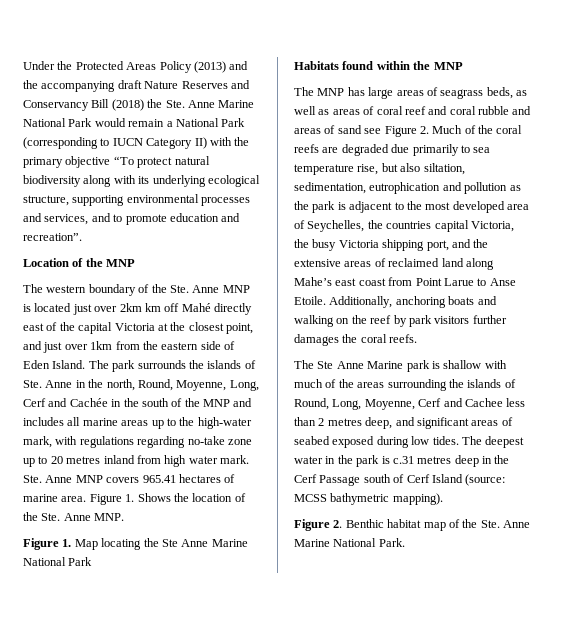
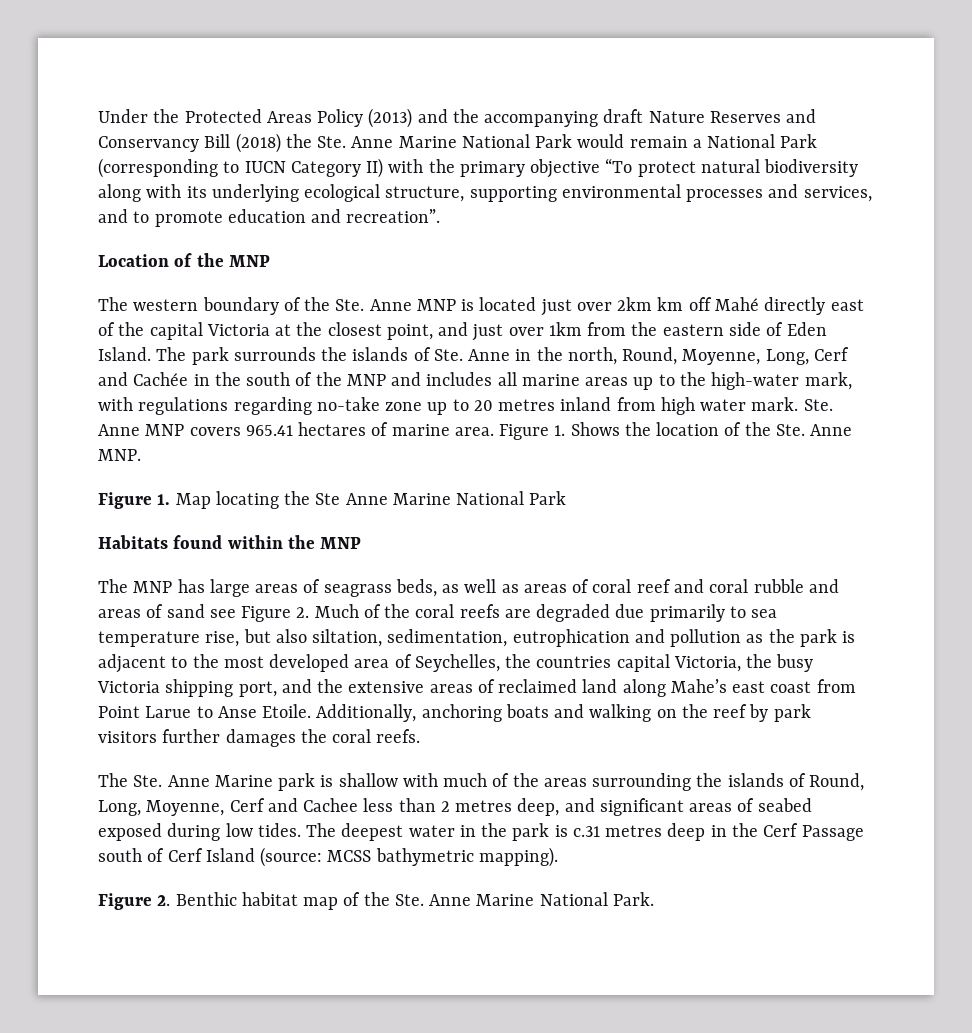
- The Ste Anne Marine park is shallow with much of the areas surrounding the islands of Round, Long, Moyenne, Cerf and Cachee less than 2 metres deep, and significant areas of seabed exposed during low tides.
+ The Ste. Anne Marine park is shallow with much of the areas surrounding the islands of Round, Long, Moyenne, Cerf and Cachee less than 2 metres deep, and significant areas of seabed exposed during low tides.

